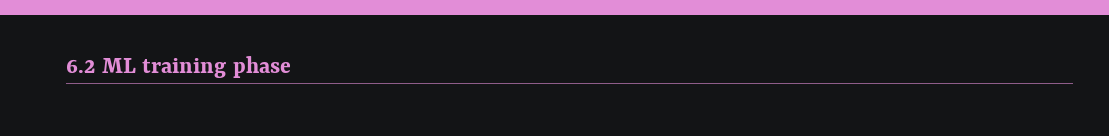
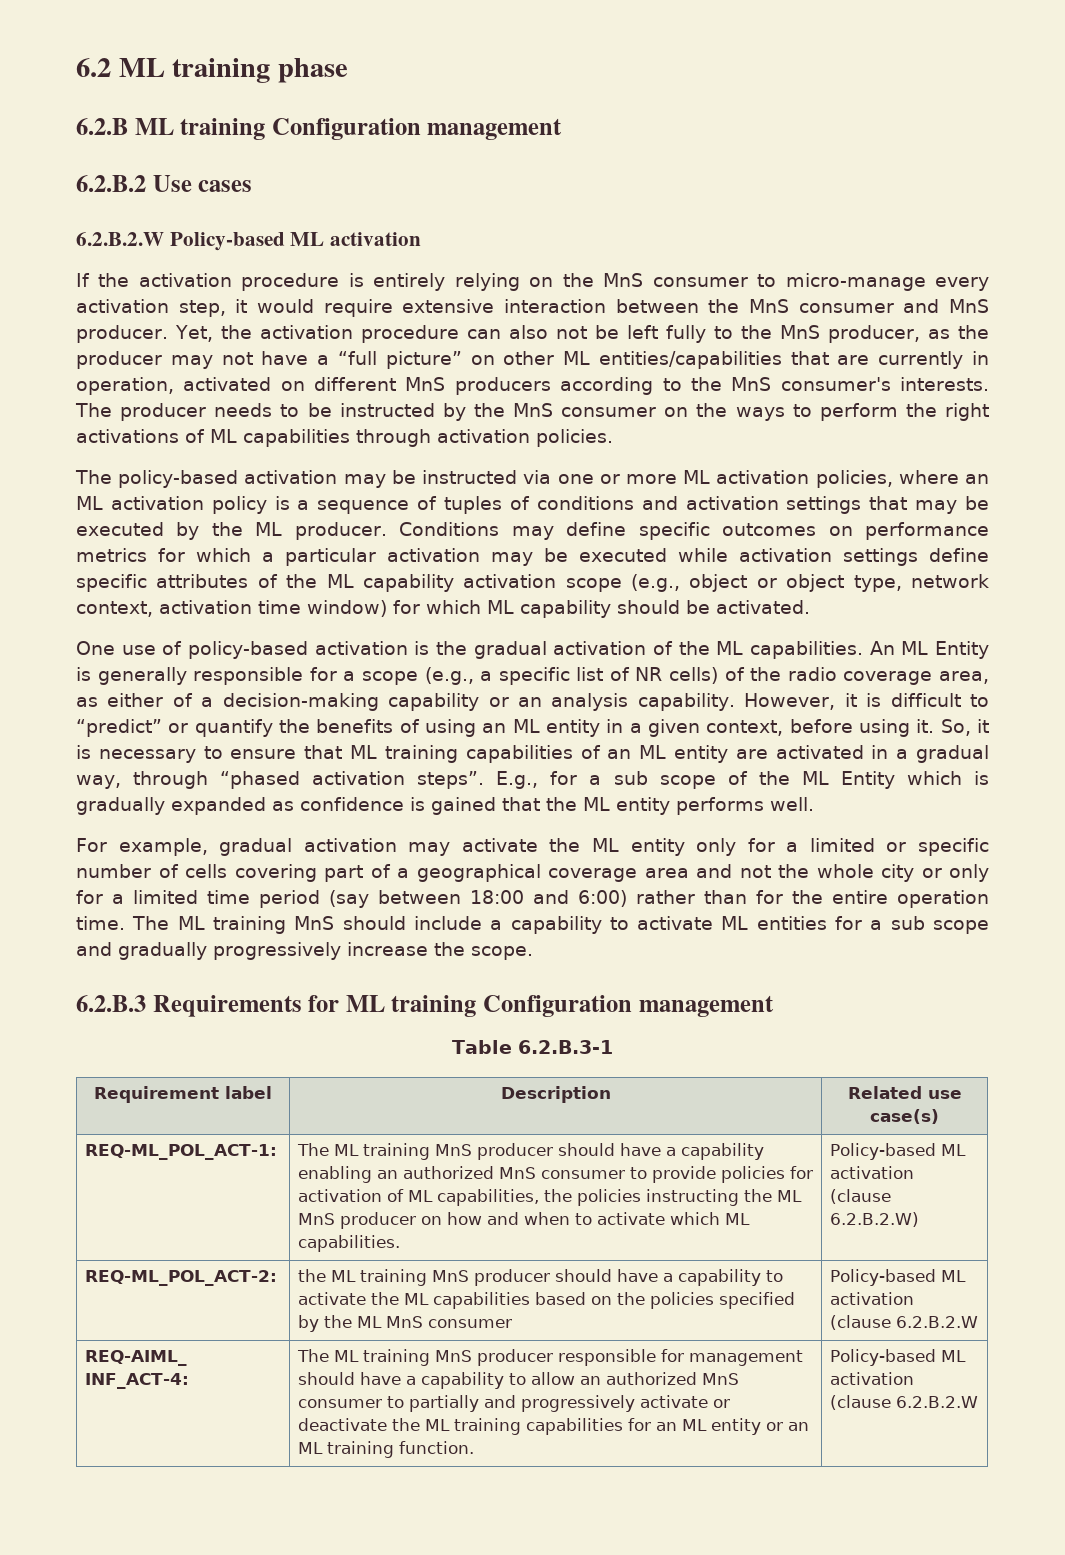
+ 6.2.B ML training Configuration management
+ 6.2.B.2 Use cases
+ 6.2.B.2.W Policy-based ML activation
+ If the activation procedure is entirely relying on the MnS consumer to micro-manage every activation step, it would require extensive interaction between the MnS consumer and MnS producer. Yet, the activation procedure can also not be left fully to the MnS producer, as the producer may not have a “full picture” on other ML entities/capabilities that are currently in operation, activated on different MnS producers according to the MnS consumer's interests. The producer needs to be instructed by the MnS consumer on the ways to perform the right activations of ML capabilities through activation policies.
+ The policy-based activation may be instructed via one or more ML activation policies, where an ML activation policy is a sequence of tuples of conditions and activation settings that may be executed by the ML producer. Conditions may define specific outcomes on performance metrics for which a particular activation may be executed while activation settings define specific attributes of the ML capability activation scope (e.g., object or object type, network context, activation time window) for which ML capability should be activated.
+ One use of policy-based activation is the gradual activation of the ML capabilities. An ML Entity is generally responsible for a scope (e.g., a specific list of NR cells) of the radio coverage area, as either of a decision-making capability or an analysis capability. However, it is difficult to “predict” or quantify the benefits of using an ML entity in a given context, before using it. So, it is necessary to ensure that ML training capabilities of an ML entity are activated in a gradual way, through “phased activation steps”. E.g., for a sub scope of the ML Entity which is gradually expanded as confidence is gained that the ML entity performs well.
+ For example, gradual activation may activate the ML entity only for a limited or specific number of cells covering part of a geographical coverage area and not the whole city or only for a limited time period (say between 18:00 and 6:00) rather than for the entire operation time. The ML training MnS should include a capability to activate ML entities for a sub scope and gradually progressively increase the scope.
+ 6.2.B.3 Requirements for ML training Configuration management
+ Table 6.2.B.3-1
+ Requirement label | Description | Related use case(s)
+ REQ-ML_POL_ACT-1: | The ML training MnS producer should have a capability enabling an authorized MnS consumer to provide policies for activation of ML capabilities, the policies instructing the ML MnS producer on how and when to activate which ML capabilities. | Policy-based ML activation (clause 6.2.B.2.W)
+ REQ-ML_POL_ACT-2: | the ML training MnS producer should have a capability to activate the ML capabilities based on the policies specified by the ML MnS consumer | Policy-based ML activation (clause 6.2.B.2.W
+ REQ-AIML_ INF_ACT-4: | The ML training MnS producer responsible for management should have a capability to allow an authorized MnS consumer to partially and progressively activate or deactivate the ML training capabilities for an ML entity or an ML training function. | Policy-based ML activation (clause 6.2.B.2.W

